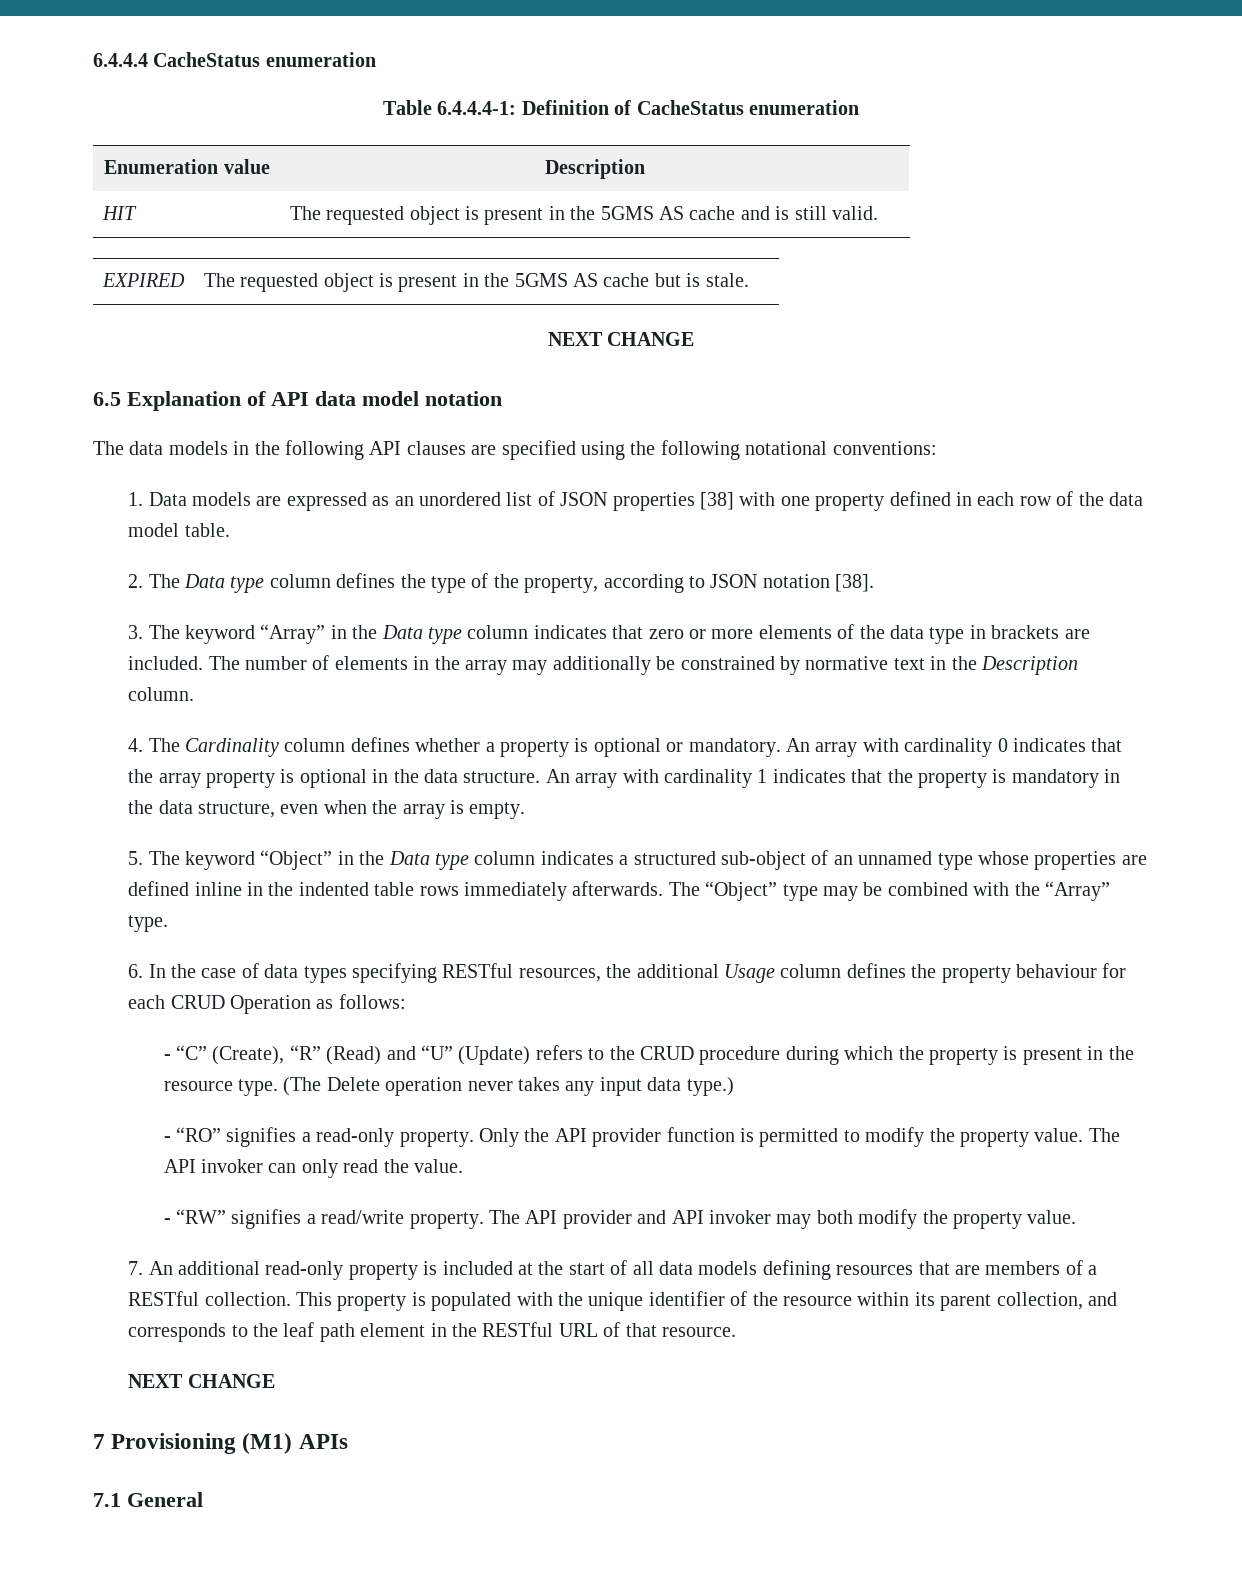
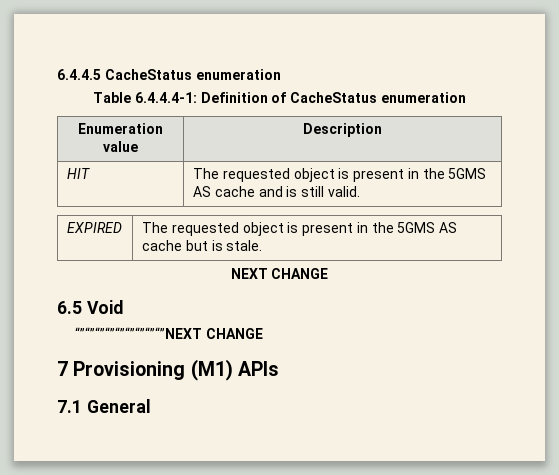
- 6.4.4.4 CacheStatus enumeration
+ 6.4.4.5 CacheStatus enumeration
- 6.5 Explanation of API data model notation
- The data models in the following API clauses are specified using the following notational conventions:
- 1. Data models are expressed as an unordered list of JSON properties [38] with one property defined in each row of the data model table.
- 2. The Data type column defines the type of the property, according to JSON notation [38].
- 3. The keyword “Array” in the Data type column indicates that zero or more elements of the data type in brackets are included. The number of elements in the array may additionally be constrained by normative text in the Description column.
- 4. The Cardinality column defines whether a property is optional or mandatory. An array with cardinality 0 indicates that the array property is optional in the data structure. An array with cardinality 1 indicates that the property is mandatory in the data structure, even when the array is empty.
- 5. The keyword “Object” in the Data type column indicates a structured sub-object of an unnamed type whose properties are defined inline in the indented table rows immediately afterwards. The “Object” type may be combined with the “Array” type.
- 6. In the case of data types specifying RESTful resources, the additional Usage column defines the property behaviour for each CRUD Operation as follows:
- - “C” (Create), “R” (Read) and “U” (Update) refers to the CRUD procedure during which the property is present in the resource type. (The Delete operation never takes any input data type.)
- - “RO” signifies a read-only property. Only the API provider function is permitted to modify the property value. The API invoker can only read the value.
- - “RW” signifies a read/write property. The API provider and API invoker may both modify the property value.
- 7. An additional read-only property is included at the start of all data models defining resources that are members of a RESTful collection. This property is populated with the unique identifier of the resource within its parent collection, and corresponds to the leaf path element in the RESTful URL of that resource.
- NEXT CHANGE
+ 6.5 Void
+ “”“”“”“”“”“”“”“”“”NEXT CHANGE

